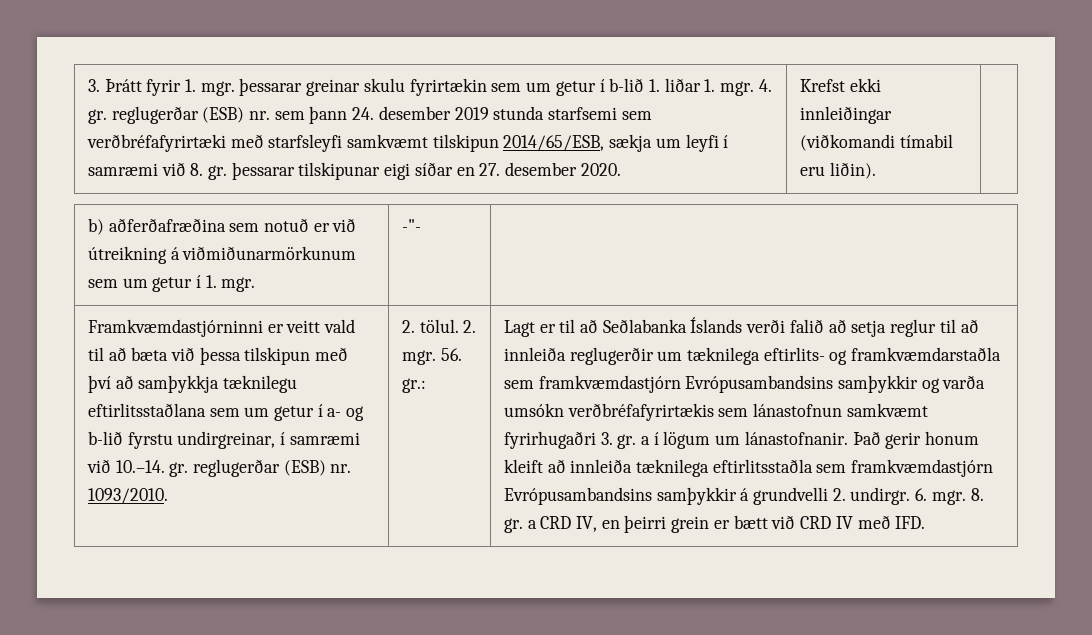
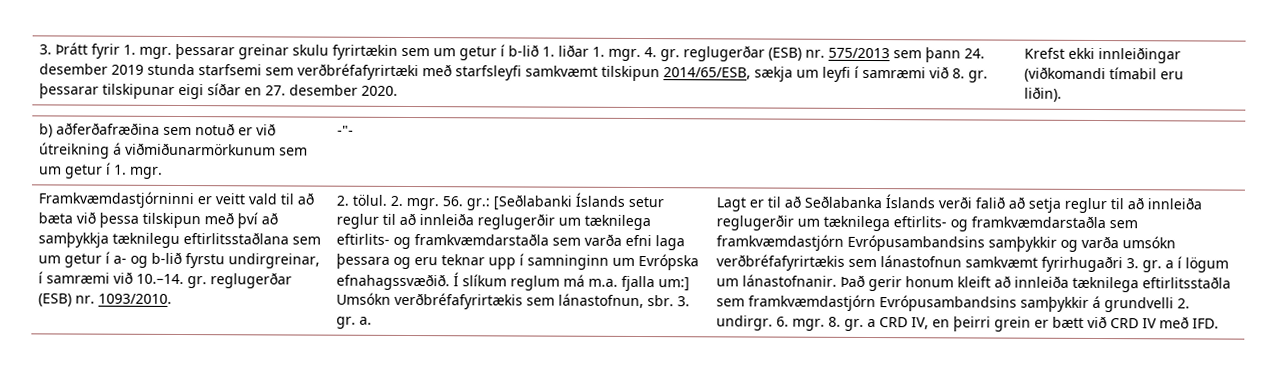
- 4. gr. reglugerðar (ESB) nr. sem þann 24. desember 2019 stunda starfsemi sem verðbréfafyrirtæki með starfsleyfi samkvæmt tilskipun 2014/65/ESB, sækja um leyfi í samræmi við 8. gr. þessarar tilskipunar eigi síðar en 27. desember 2020.
+ 4. gr. reglugerðar (ESB) nr. 575/2013 sem þann 24. desember 2019 stunda starfsemi sem verðbréfafyrirtæki með starfsleyfi samkvæmt tilskipun 2014/65/ESB, sækja um leyfi í samræmi við 8. gr. þessarar tilskipunar eigi síðar en 27. desember 2020.
- 56. gr.:
+ 56. gr.: [Seðlabanki Íslands setur reglur til að innleiða reglugerðir um tæknilega eftirlits- og framkvæmdarstaðla sem varða efni laga þessara og eru teknar upp í samninginn um Evrópska efnahagssvæðið. Í slíkum reglum má m.a. fjalla um:] Umsókn verðbréfafyrirtækis sem lánastofnun, sbr. 3. gr. a.

